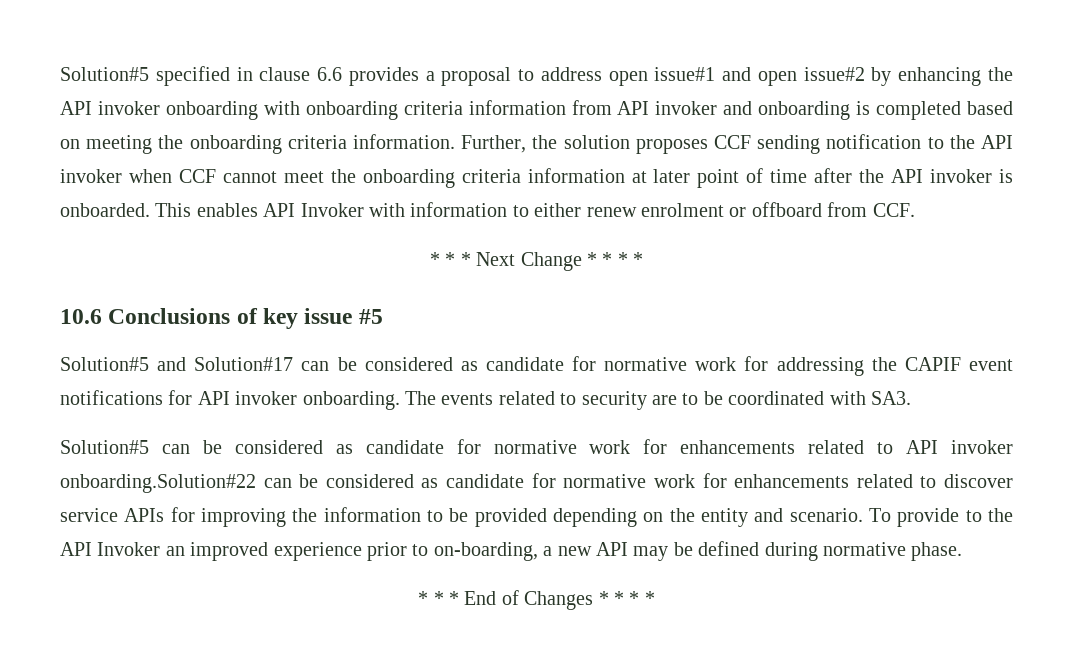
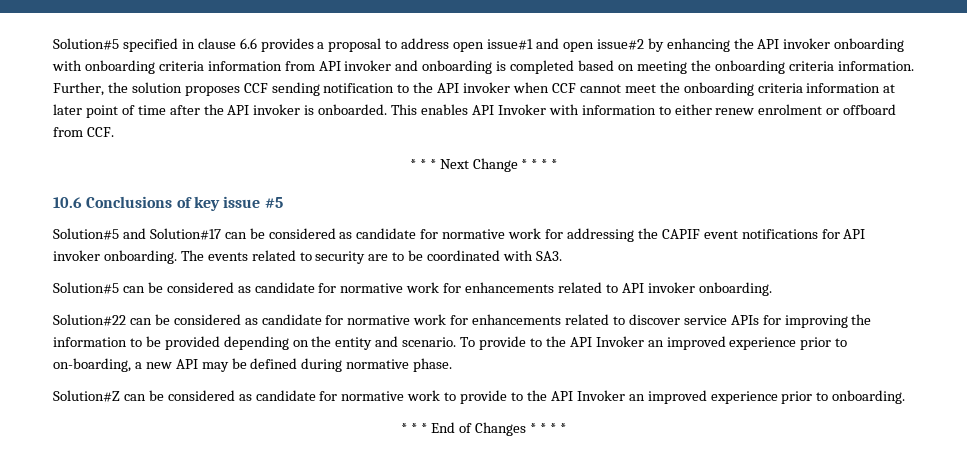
- Solution#5 can be considered as candidate for normative work for enhancements related to API invoker onboarding.Solution#22 can be considered as candidate for normative work for enhancements related to discover service APIs for improving the information to be provided depending on the entity and scenario.
+ Solution#5 can be considered as candidate for normative work for enhancements related to API invoker onboarding.
+ Solution#22 can be considered as candidate for normative work for enhancements related to discover service APIs for improving the information to be provided depending on the entity and scenario.
+ Solution#Z can be considered as candidate for normative work to provide to the API Invoker an improved experience prior to onboarding.

